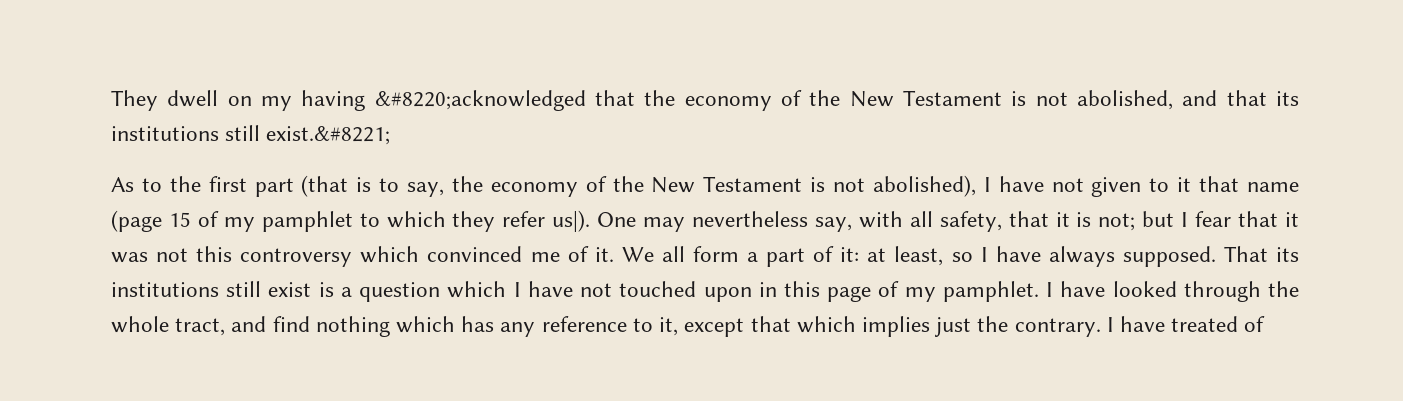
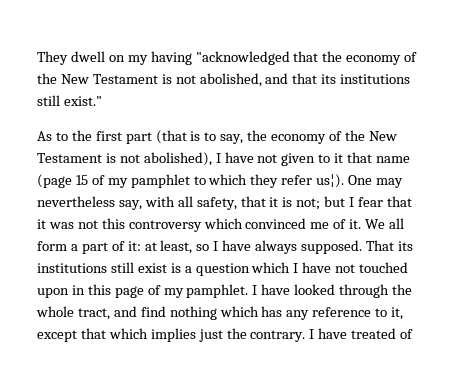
- They dwell on my having &#8220;acknowledged that the economy of the New Testament is not abolished, and that its institutions still exist.&#8221;
+ They dwell on my having "acknowledged that the economy of the New Testament is not abolished, and that its institutions still exist."
- As to the first part (that is to say, the economy of the New Testament is not abolished), I have not given to it that name (page 15 of my pamphlet to which they refer us|).
+ As to the first part (that is to say, the economy of the New Testament is not abolished), I have not given to it that name (page 15 of my pamphlet to which they refer us¦).

